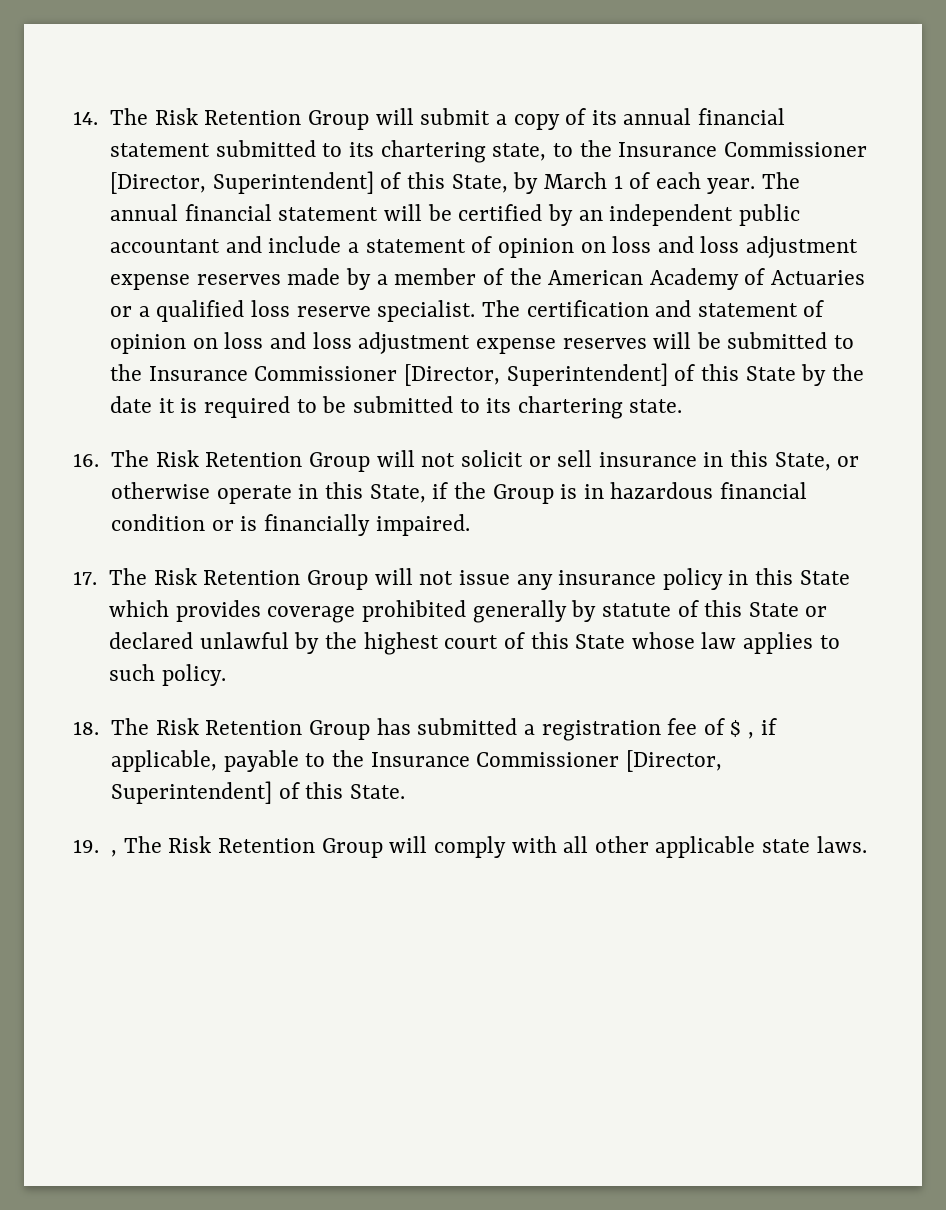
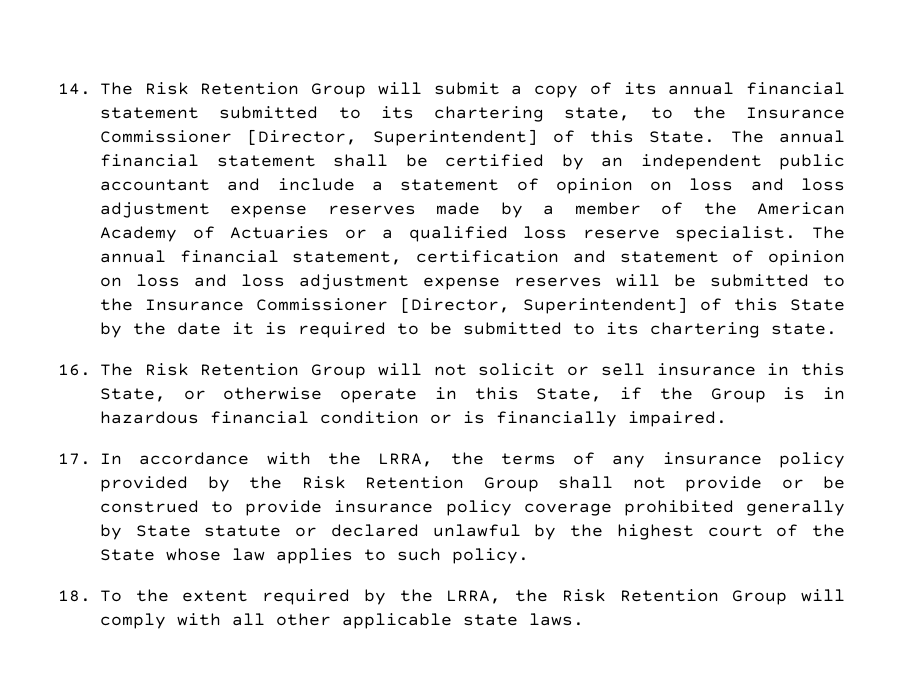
- 14. The Risk Retention Group will submit a copy of its annual financial statement submitted to its chartering state, to the Insurance Commissioner [Director, Superintendent] of this State, by March 1 of each year.
+ 14. The Risk Retention Group will submit a copy of its annual financial statement submitted to its chartering state, to the Insurance Commissioner [Director, Superintendent] of this State.
- The annual financial statement will be certified by an independent public accountant and include a statement of opinion on loss and loss adjustment expense reserves made by a member of the American Academy of Actuaries or a qualified loss reserve specialist.
+ The annual financial statement shall be certified by an independent public accountant and include a statement of opinion on loss and loss adjustment expense reserves made by a member of the American Academy of Actuaries or a qualified loss reserve specialist.
- The certification and statement of opinion on loss and loss adjustment expense reserves will be submitted to the Insurance Commissioner [Director, Superintendent] of this State by the date it is required to be submitted to its chartering state.
+ The annual financial statement, certification and statement of opinion on loss and loss adjustment expense reserves will be submitted to the Insurance Commissioner [Director, Superintendent] of this State by the date it is required to be submitted to its chartering state.
- 17. The Risk Retention Group will not issue any insurance policy in this State which provides coverage prohibited generally by statute of this State or declared unlawful by the highest court of this State whose law applies to such policy.
+ 17. In accordance with the LRRA, the terms of any insurance policy provided by the Risk Retention Group shall not provide or be construed to provide insurance policy coverage prohibited generally by State statute or declared unlawful by the highest court of the State whose law applies to such policy.
- 18. The Risk Retention Group has submitted a registration fee of $ , if applicable, payable to the Insurance Commissioner [Director, Superintendent] of this State.
- 19. , The Risk Retention Group will comply with all other applicable state laws.
+ 18. To the extent required by the LRRA, the Risk Retention Group will comply with all other applicable state laws.

